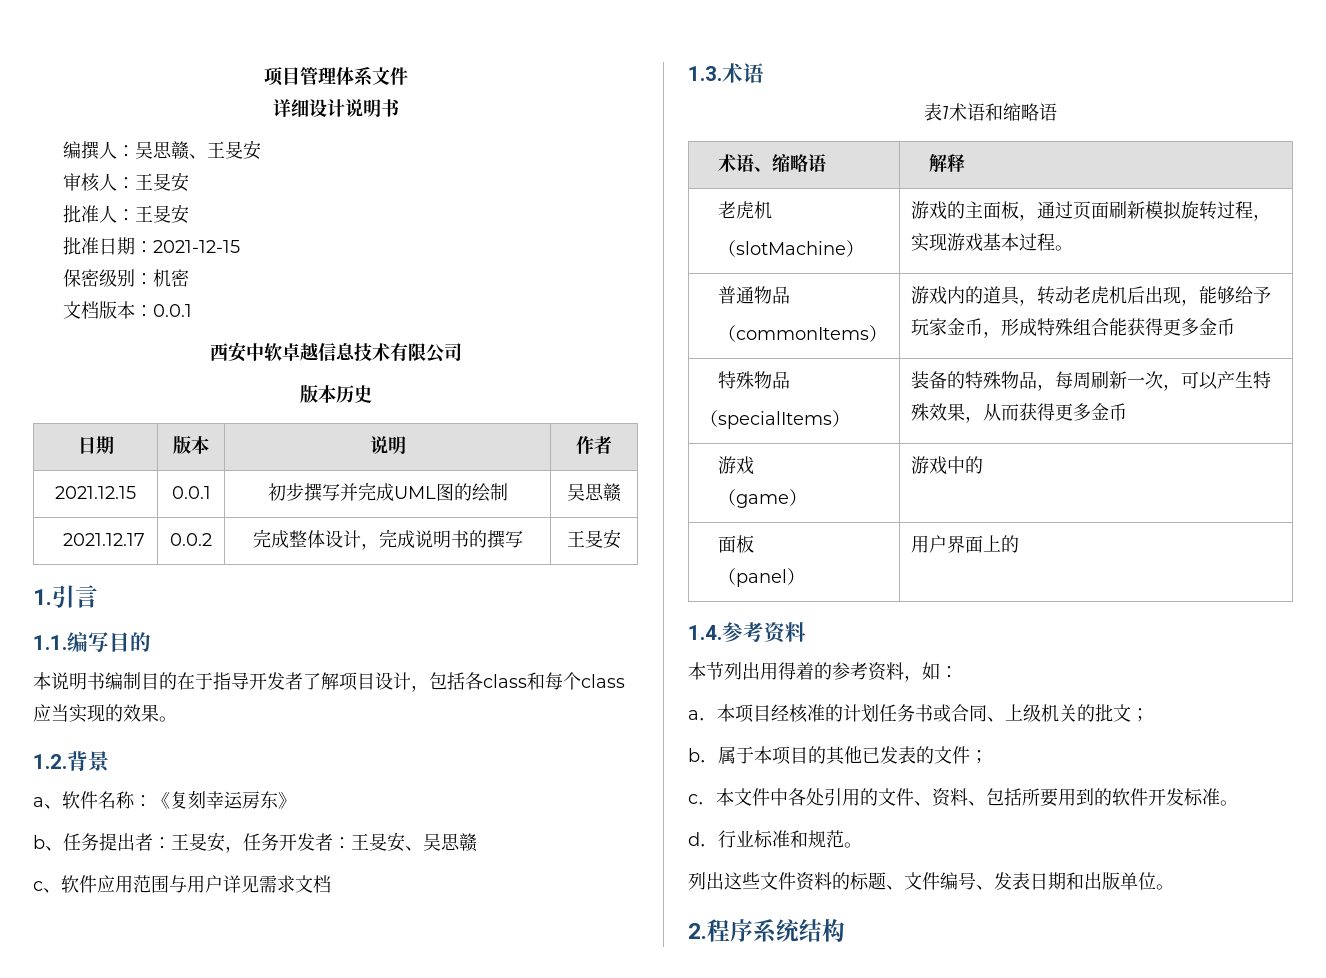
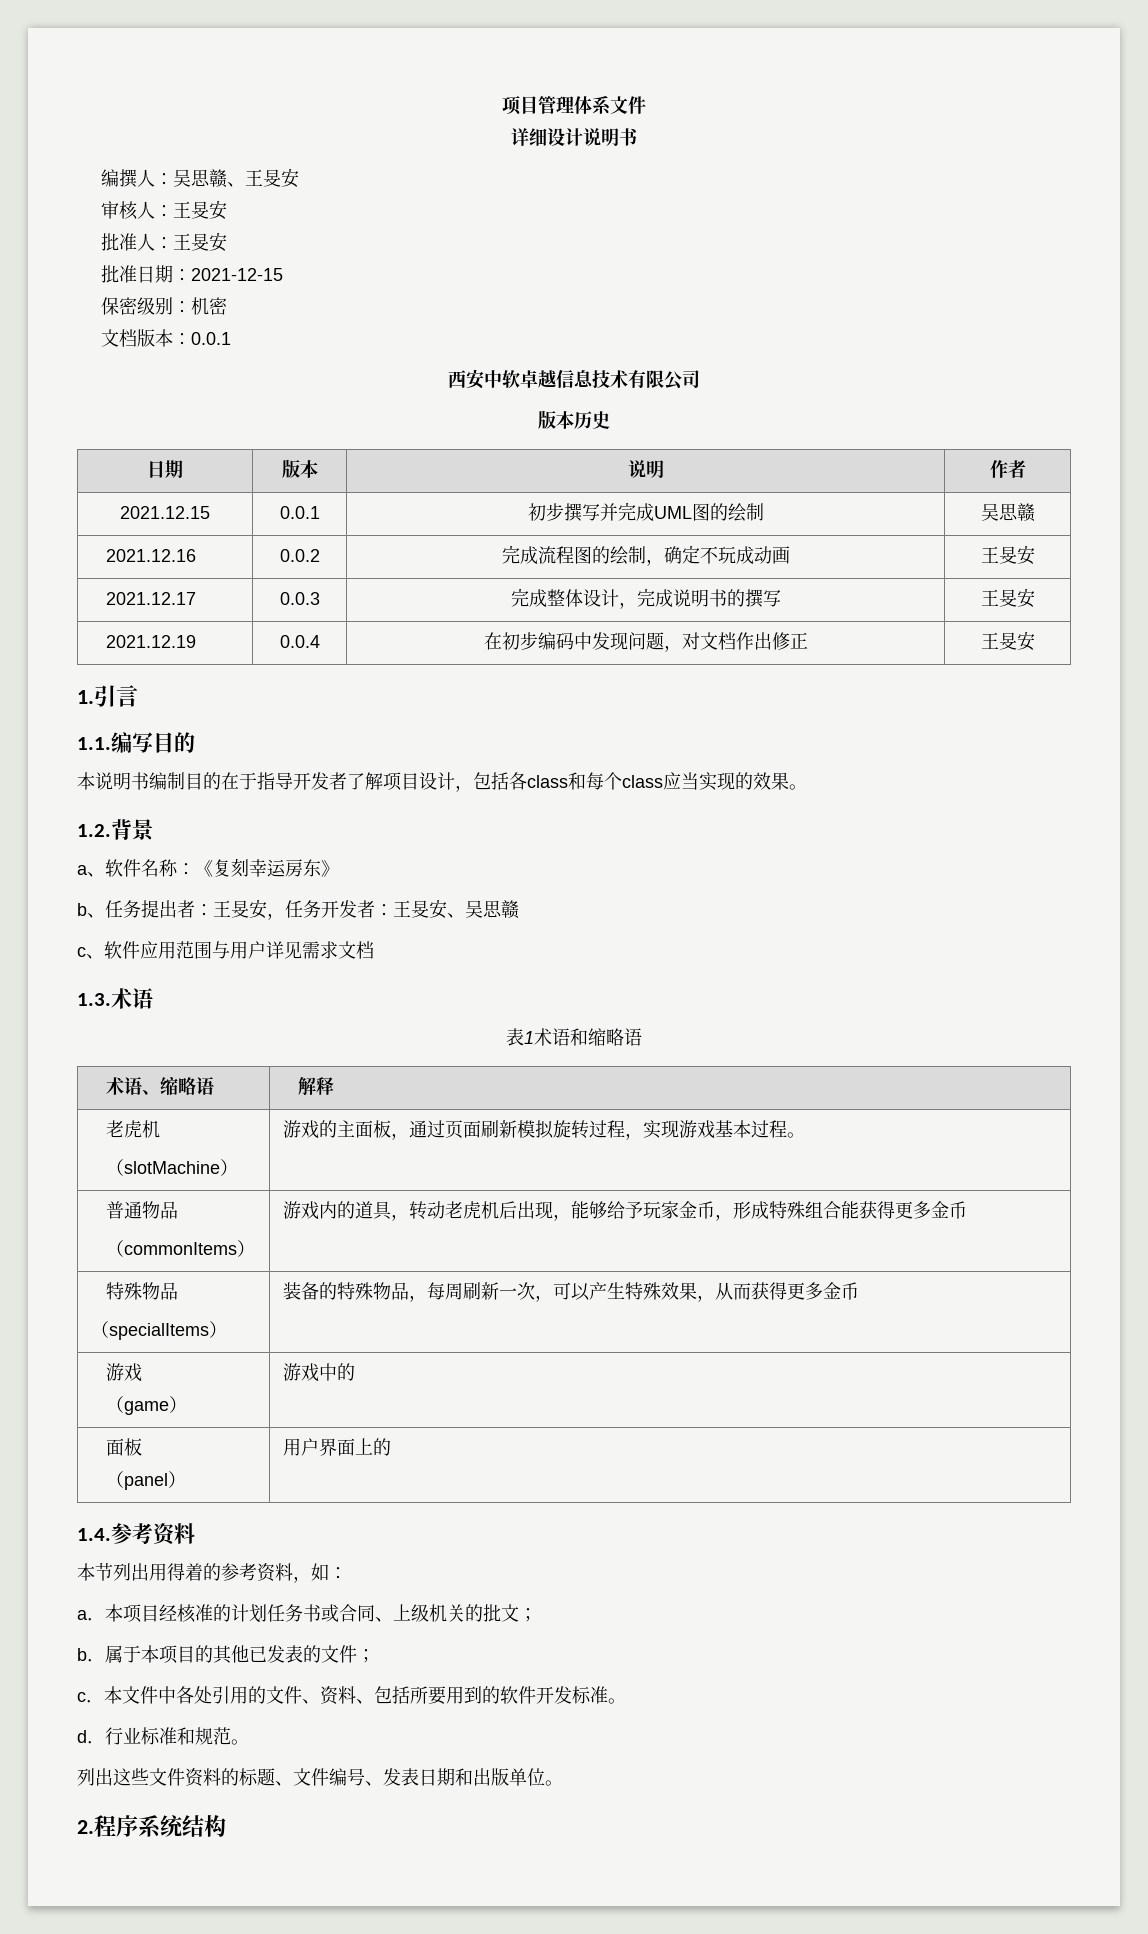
+ 2021.12.16 | 0.0.2 | 完成流程图的绘制，确定不玩成动画 | 王旻安
- 2021.12.17 | 0.0.2 | 完成整体设计，完成说明书的撰写 | 王旻安
+ 2021.12.17 | 0.0.3 | 完成整体设计，完成说明书的撰写 | 王旻安
+ 2021.12.19 | 0.0.4 | 在初步编码中发现问题，对文档作出修正 | 王旻安

